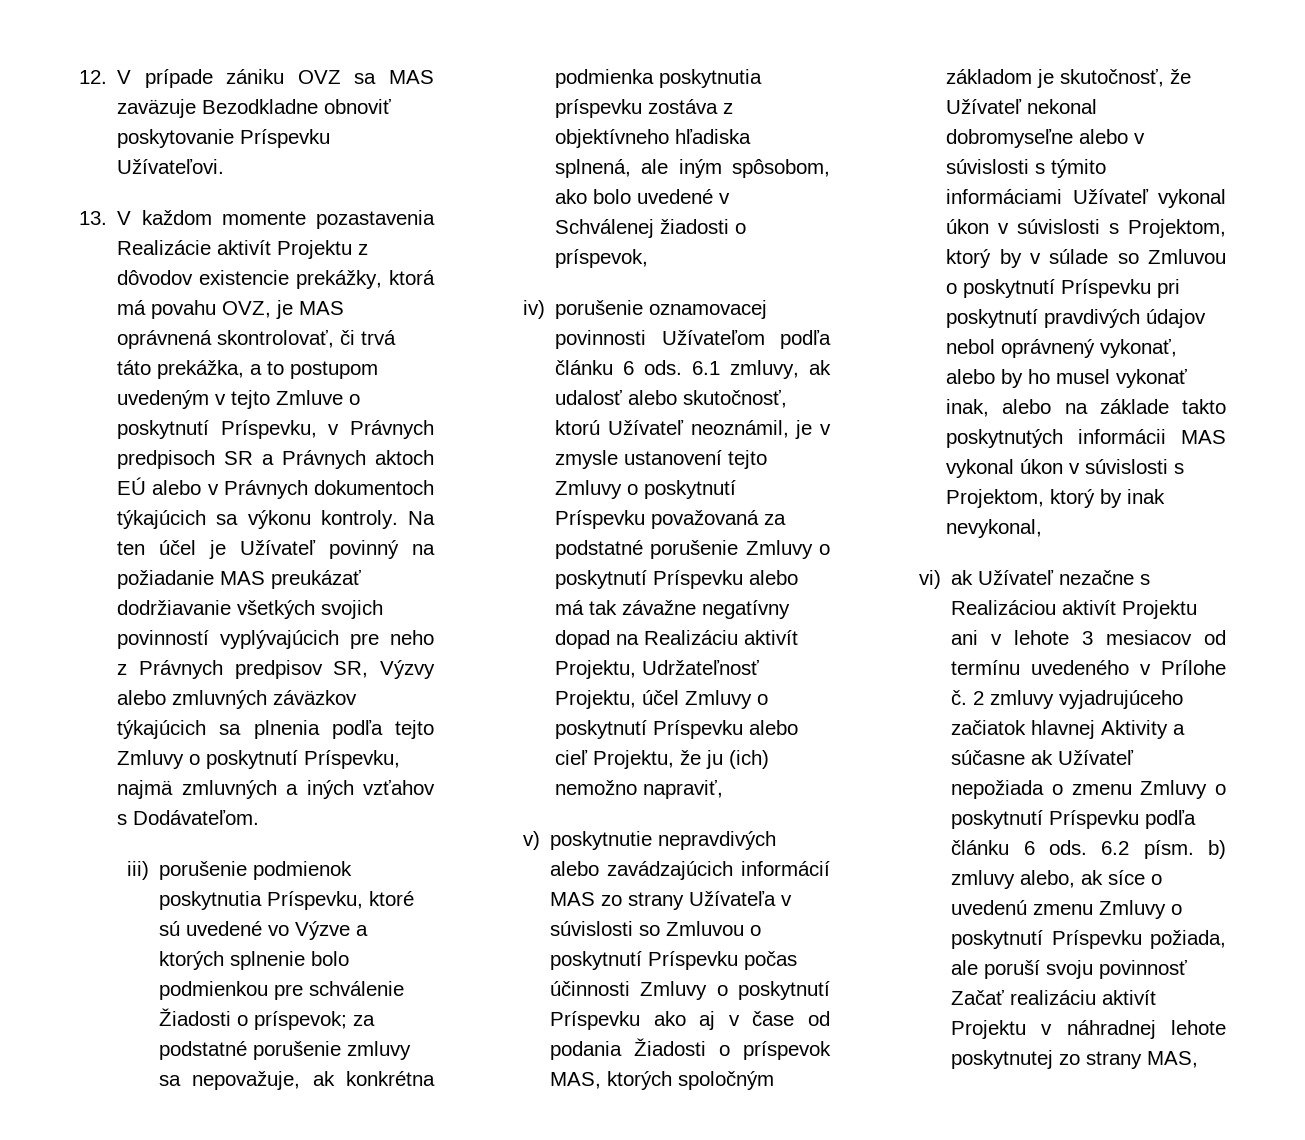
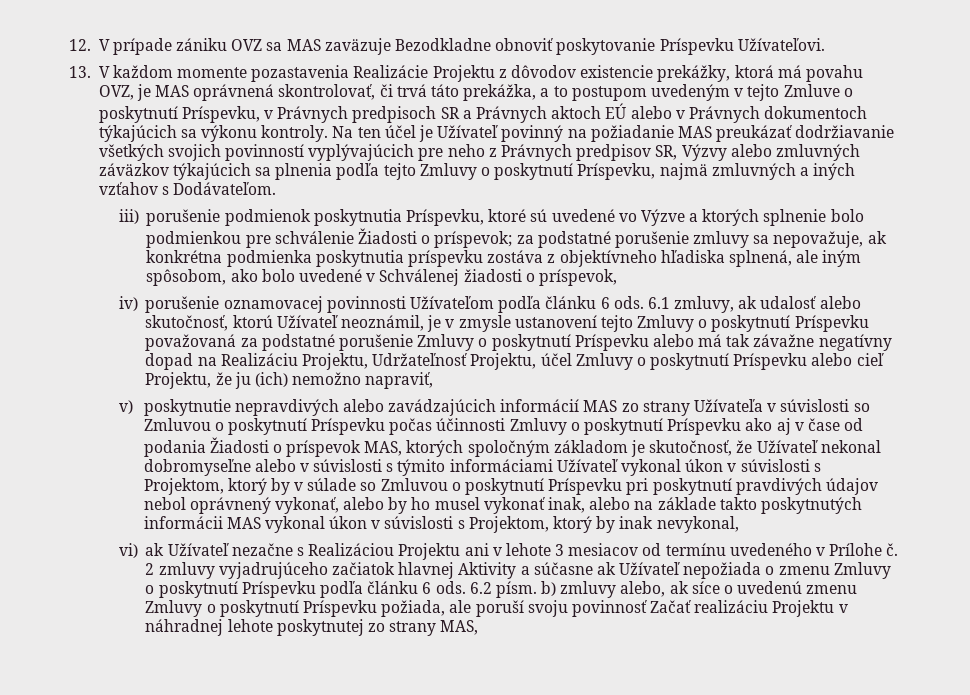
- 13. V každom momente pozastavenia Realizácie aktivít Projektu z dôvodov existencie prekážky, ktorá má povahu OVZ, je MAS oprávnená skontrolovať, či trvá táto prekážka, a to postupom uvedeným v tejto Zmluve o poskytnutí Príspevku, v Právnych predpisoch SR a Právnych aktoch EÚ alebo v Právnych dokumentoch týkajúcich sa výkonu kontroly.
+ 13. V každom momente pozastavenia Realizácie Projektu z dôvodov existencie prekážky, ktorá má povahu OVZ, je MAS oprávnená skontrolovať, či trvá táto prekážka, a to postupom uvedeným v tejto Zmluve o poskytnutí Príspevku, v Právnych predpisoch SR a Právnych aktoch EÚ alebo v Právnych dokumentoch týkajúcich sa výkonu kontroly.
- 6.1 zmluvy, ak udalosť alebo skutočnosť, ktorú Užívateľ neoznámil, je v zmysle ustanovení tejto Zmluvy o poskytnutí Príspevku považovaná za podstatné porušenie Zmluvy o poskytnutí Príspevku alebo má tak závažne negatívny dopad na Realizáciu aktivít Projektu, Udržateľnosť Projektu, účel Zmluvy o poskytnutí Príspevku alebo cieľ Projektu, že ju (ich) nemožno napraviť,
+ 6.1 zmluvy, ak udalosť alebo skutočnosť, ktorú Užívateľ neoznámil, je v zmysle ustanovení tejto Zmluvy o poskytnutí Príspevku považovaná za podstatné porušenie Zmluvy o poskytnutí Príspevku alebo má tak závažne negatívny dopad na Realizáciu Projektu, Udržateľnosť Projektu, účel Zmluvy o poskytnutí Príspevku alebo cieľ Projektu, že ju (ich) nemožno napraviť,
- vi) ak Užívateľ nezačne s Realizáciou aktivít Projektu ani v lehote 3 mesiacov od termínu uvedeného v Prílohe č.
+ vi) ak Užívateľ nezačne s Realizáciou Projektu ani v lehote 3 mesiacov od termínu uvedeného v Prílohe č.
- 6.2 písm. b) zmluvy alebo, ak síce o uvedenú zmenu Zmluvy o poskytnutí Príspevku požiada, ale poruší svoju povinnosť Začať realizáciu aktivít Projektu v náhradnej lehote poskytnutej zo strany MAS,
+ 6.2 písm. b) zmluvy alebo, ak síce o uvedenú zmenu Zmluvy o poskytnutí Príspevku požiada, ale poruší svoju povinnosť Začať realizáciu Projektu v náhradnej lehote poskytnutej zo strany MAS,

